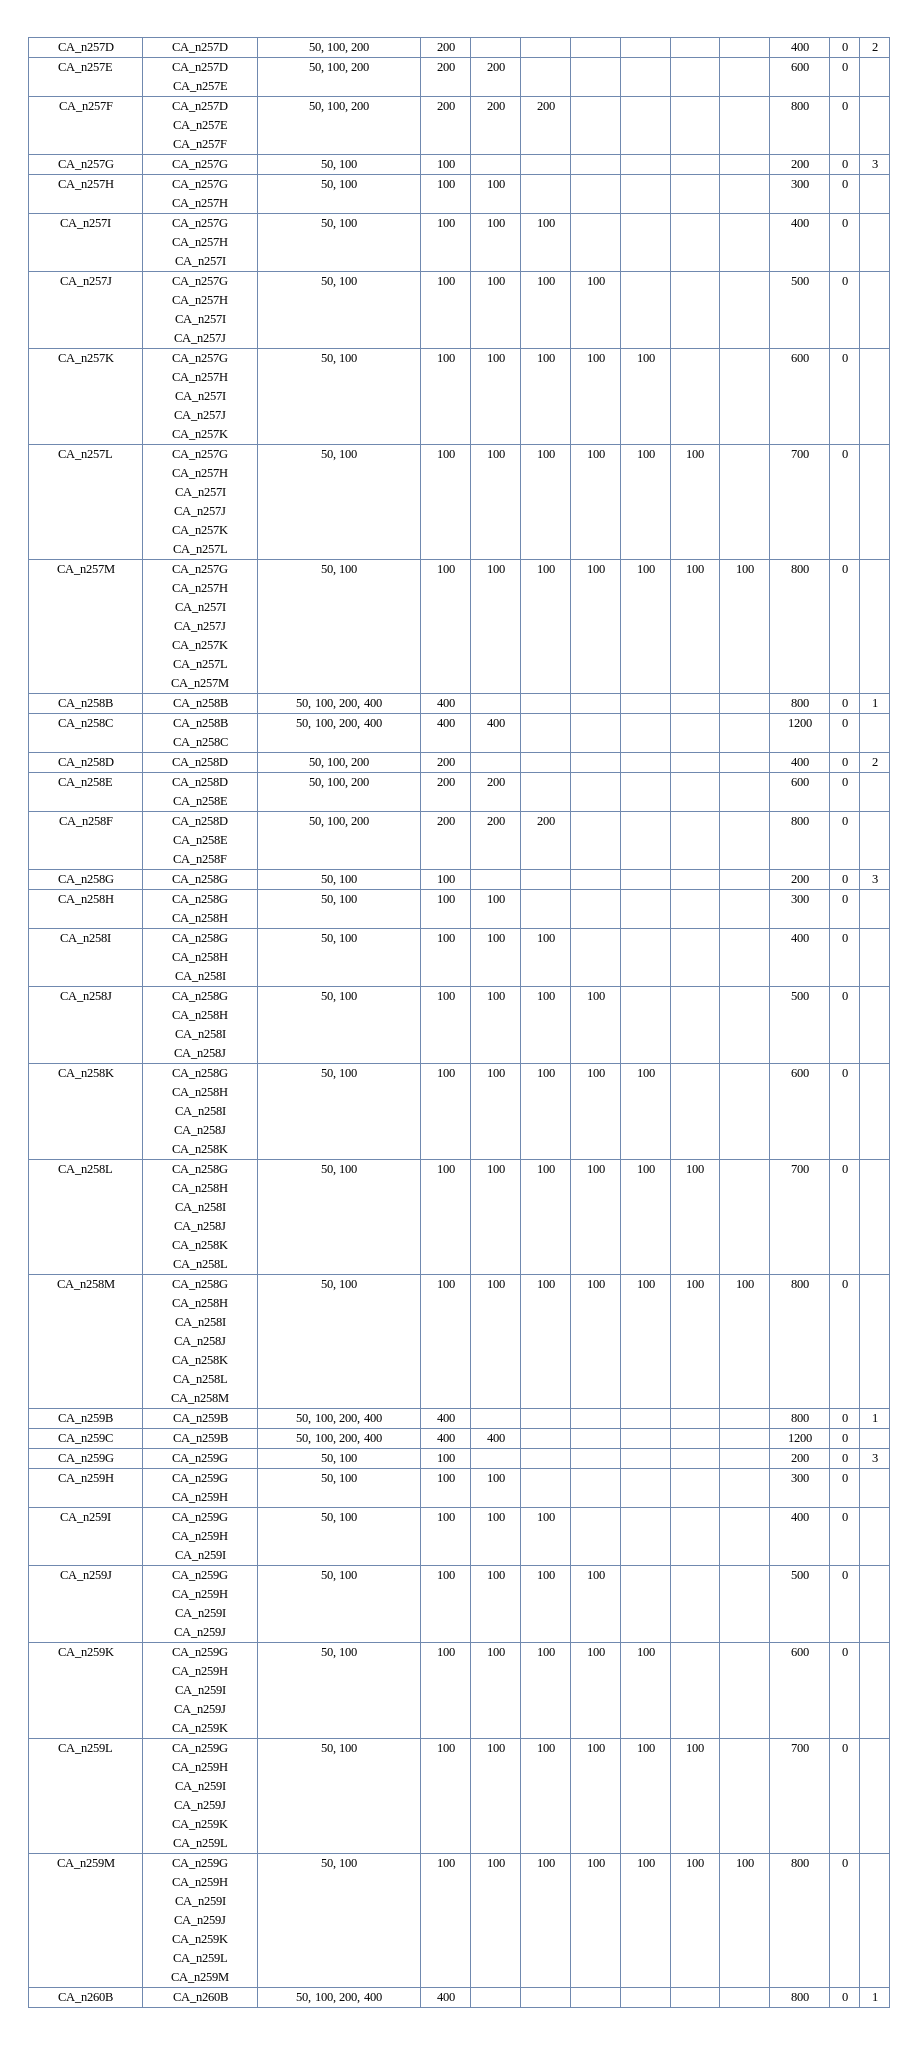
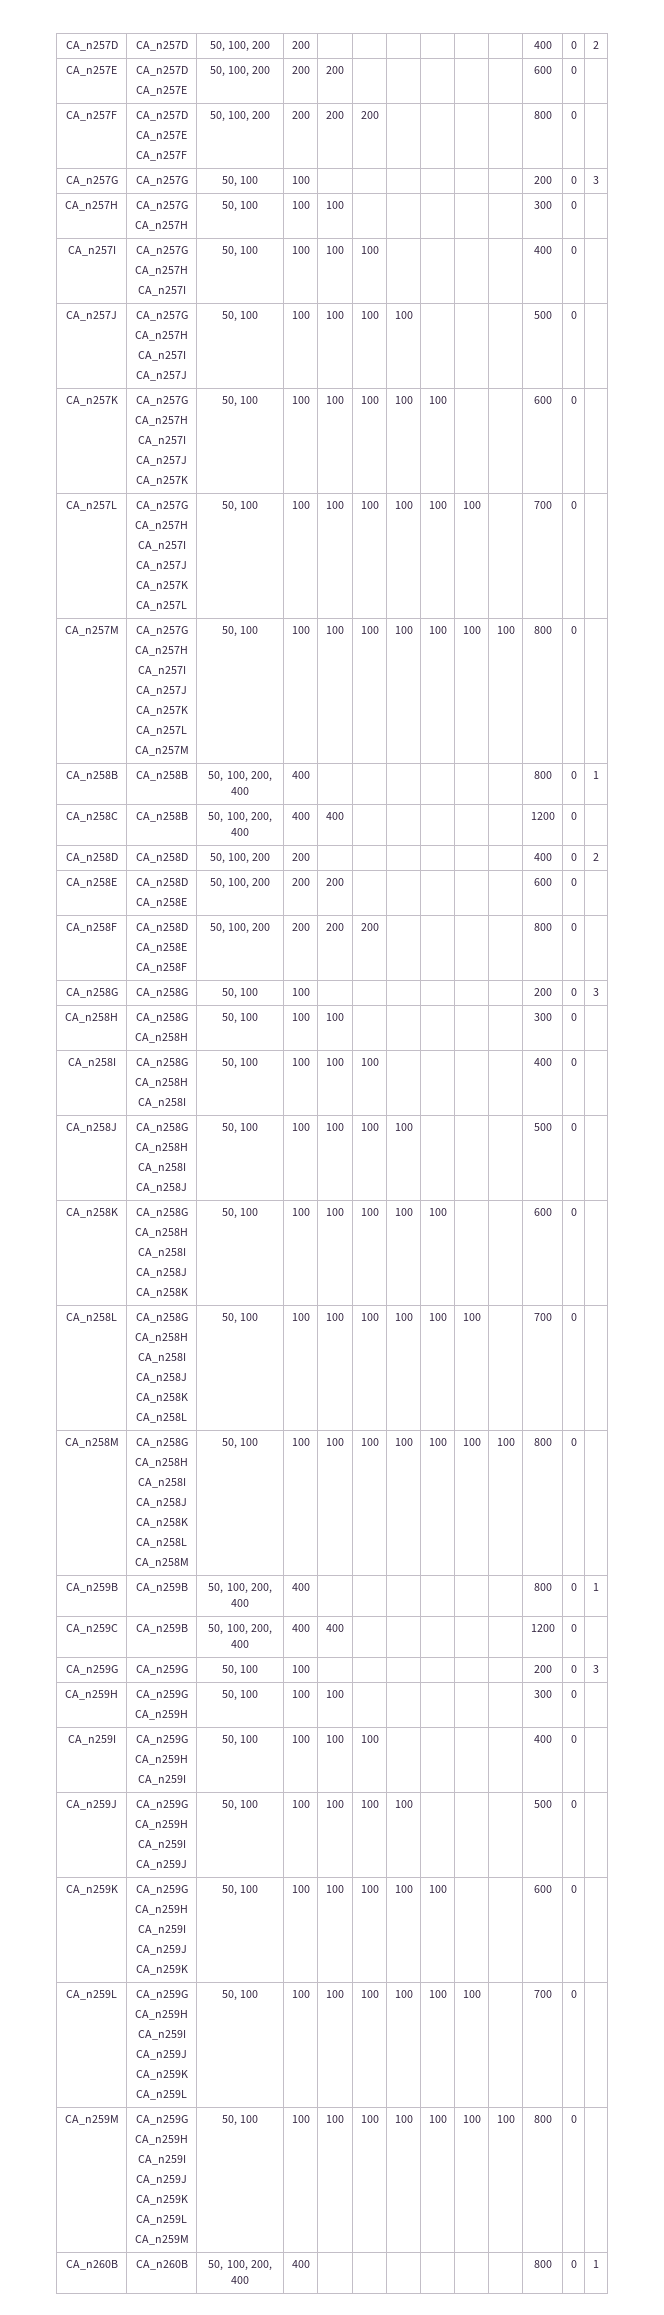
- CA_n258C | CA_n258B
- CA_n258C | 50, 100, 200, 400 | 400 | 400 | | | | | | 1200 | 0 |
+ CA_n258C | CA_n258B | 50, 100, 200, 400 | 400 | 400 | | | | | | 1200 | 0 |

